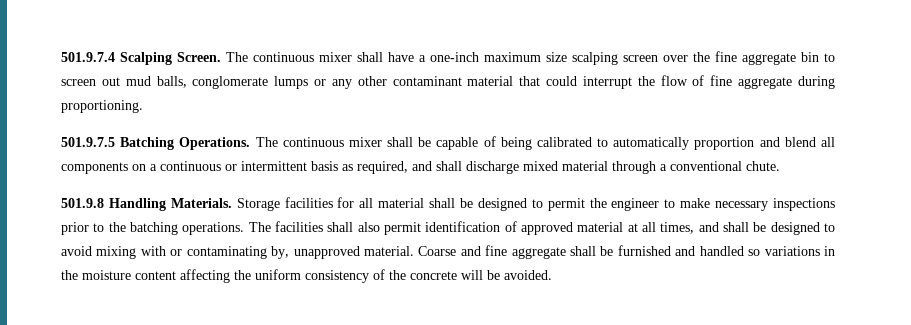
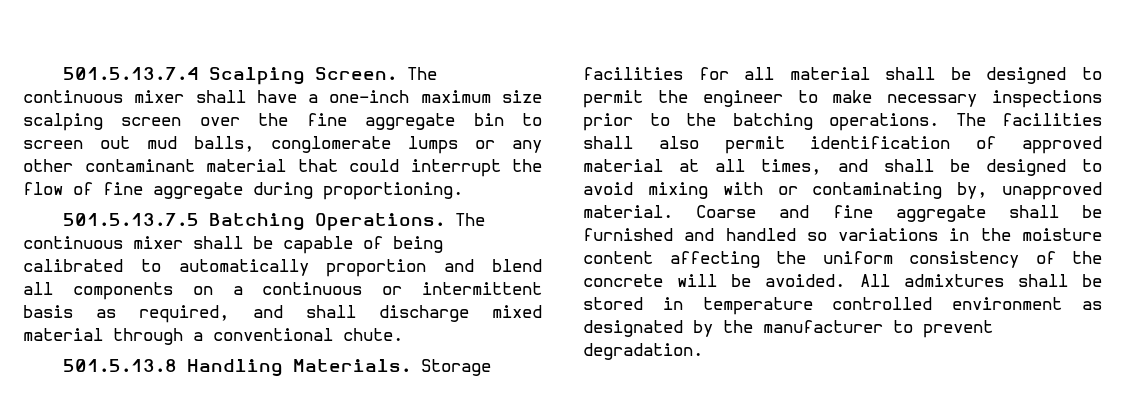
- 501.9.7.4 Scalping Screen.
+ 501.5.13.7.4 Scalping Screen.
- 501.9.7.5 Batching Operations.
+ 501.5.13.7.5 Batching Operations.
- 501.9.8 Handling Materials.
+ 501.5.13.8 Handling Materials.
+ All admixtures shall be stored in temperature controlled environment as designated by the manufacturer to prevent degradation.

